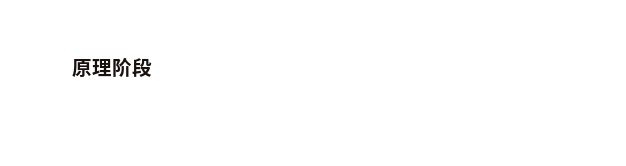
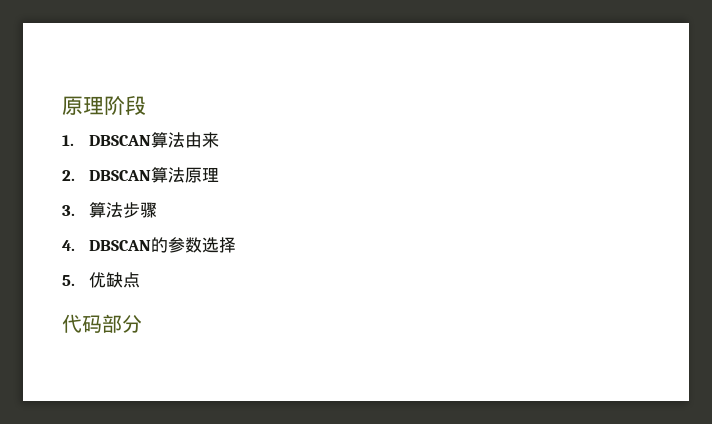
+ 1. DBSCAN算法由来
+ 2. DBSCAN算法原理
+ 3.算法步骤
+ 4. DBSCAN的参数选择
+ 5.优缺点
+ 代码部分

